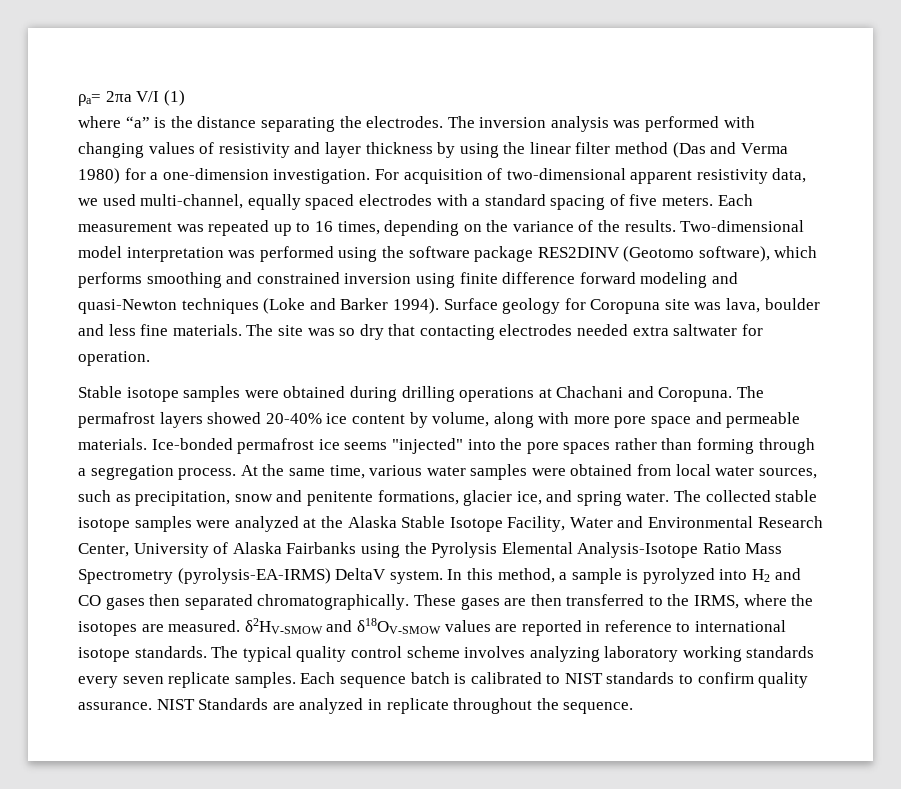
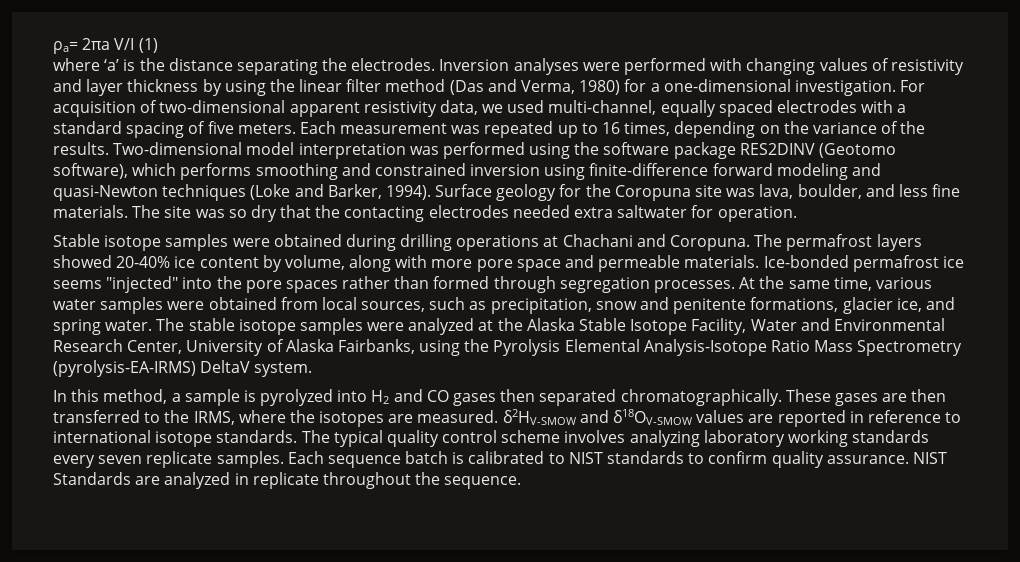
- where “a” is the distance separating the electrodes.
+ where ‘a’ is the distance separating the electrodes.
- The inversion analysis was performed with changing values of resistivity and layer thickness by using the linear filter method (Das and Verma 1980) for a one-dimension investigation.
+ Inversion analyses were performed with changing values of resistivity and layer thickness by using the linear filter method (Das and Verma, 1980) for a one-dimensional investigation.
- Two-dimensional model interpretation was performed using the software package RES2DINV (Geotomo software), which performs smoothing and constrained inversion using finite difference forward modeling and quasi-Newton techniques (Loke and Barker 1994).
+ Two-dimensional model interpretation was performed using the software package RES2DINV (Geotomo software), which performs smoothing and constrained inversion using finite-difference forward modeling and quasi-Newton techniques (Loke and Barker, 1994).
- Surface geology for Coropuna site was lava, boulder and less fine materials.
+ Surface geology for the Coropuna site was lava, boulder, and less fine materials.
- The site was so dry that contacting electrodes needed extra saltwater for operation.
+ The site was so dry that the contacting electrodes needed extra saltwater for operation.
- Ice-bonded permafrost ice seems "injected" into the pore spaces rather than forming through a segregation process.
+ Ice-bonded permafrost ice seems "injected" into the pore spaces rather than formed through segregation processes.
- At the same time, various water samples were obtained from local water sources, such as precipitation, snow and penitente formations, glacier ice, and spring water.
+ At the same time, various water samples were obtained from local sources, such as precipitation, snow and penitente formations, glacier ice, and spring water.
- The collected stable isotope samples were analyzed at the Alaska Stable Isotope Facility, Water and Environmental Research Center, University of Alaska Fairbanks using the Pyrolysis Elemental Analysis-Isotope Ratio Mass Spectrometry (pyrolysis-EA-IRMS) DeltaV system. In this method, a sample is pyrolyzed into H2 and CO gases then separated chromatographically.
+ The stable isotope samples were analyzed at the Alaska Stable Isotope Facility, Water and Environmental Research Center, University of Alaska Fairbanks, using the Pyrolysis Elemental Analysis-Isotope Ratio Mass Spectrometry (pyrolysis-EA-IRMS) DeltaV system.
+ In this method, a sample is pyrolyzed into H2 and CO gases then separated chromatographically.

